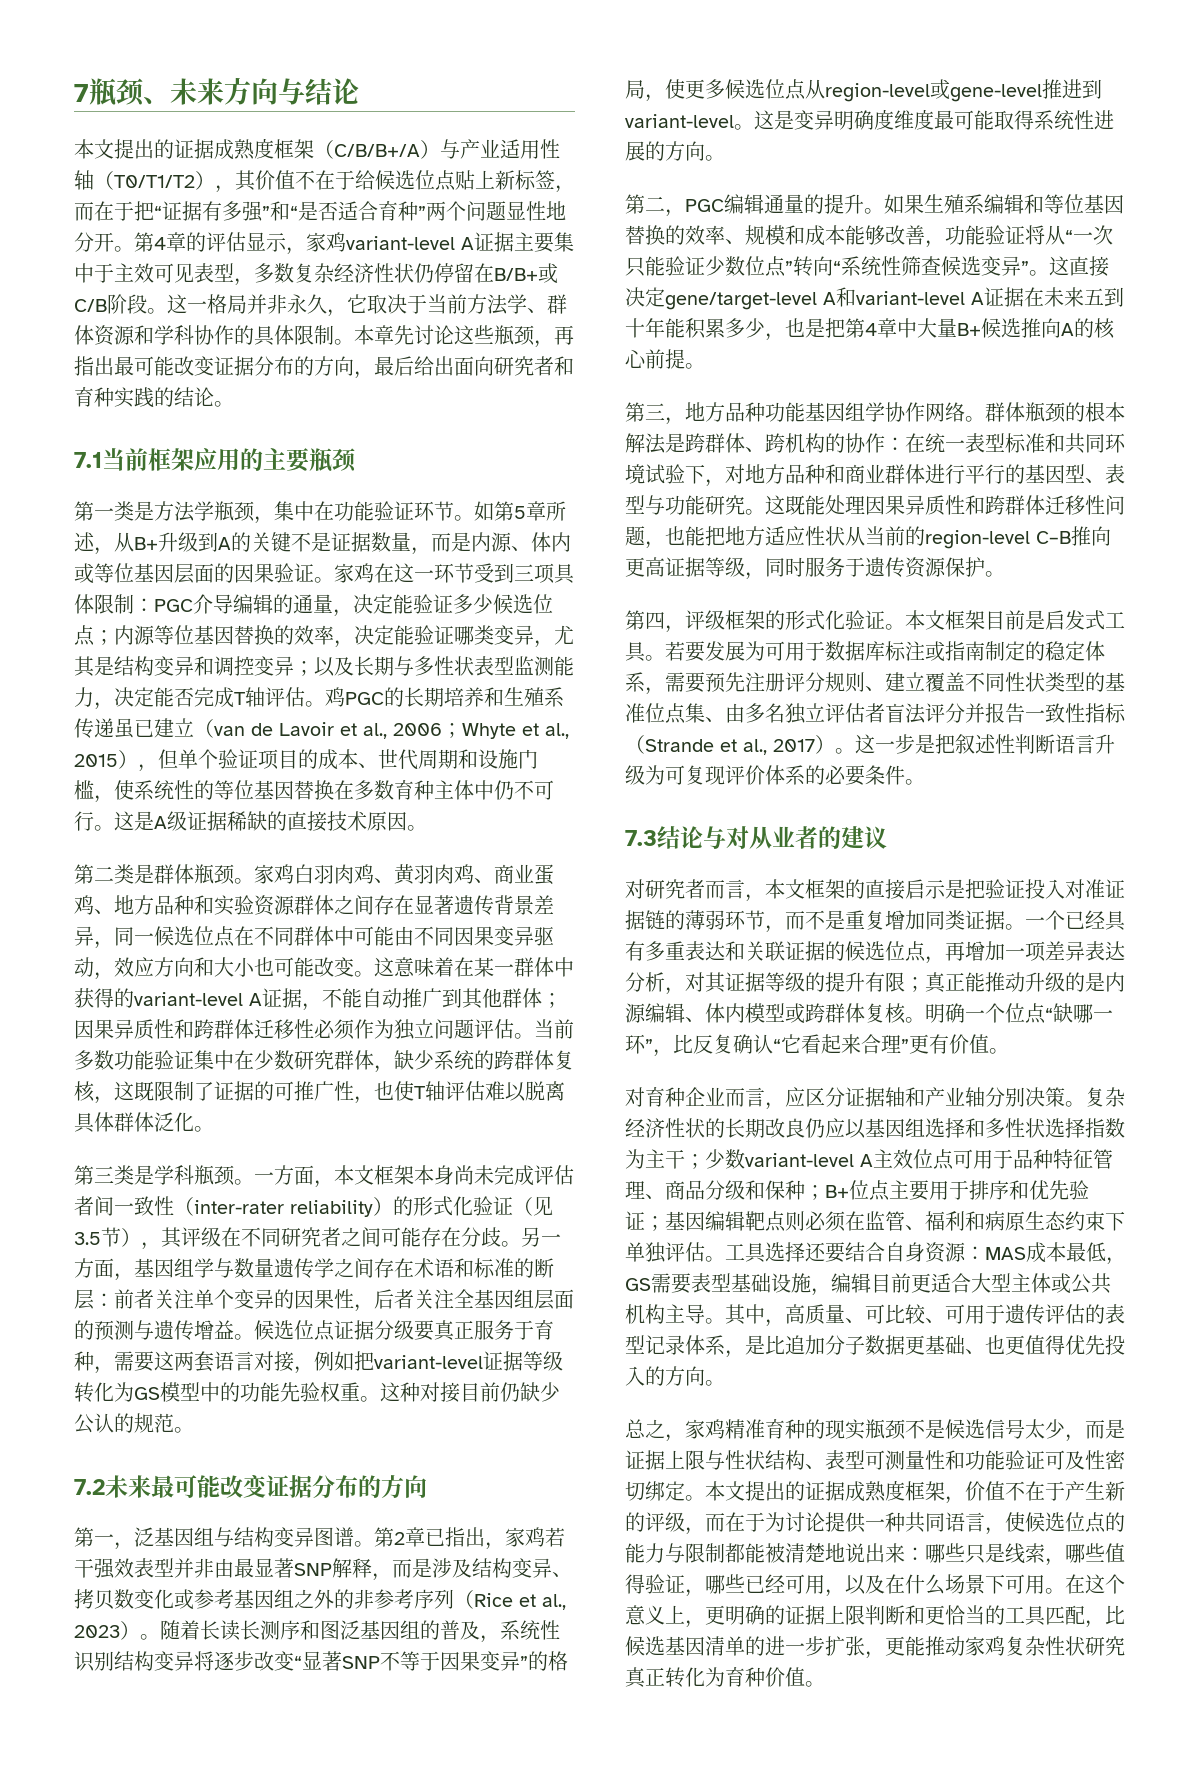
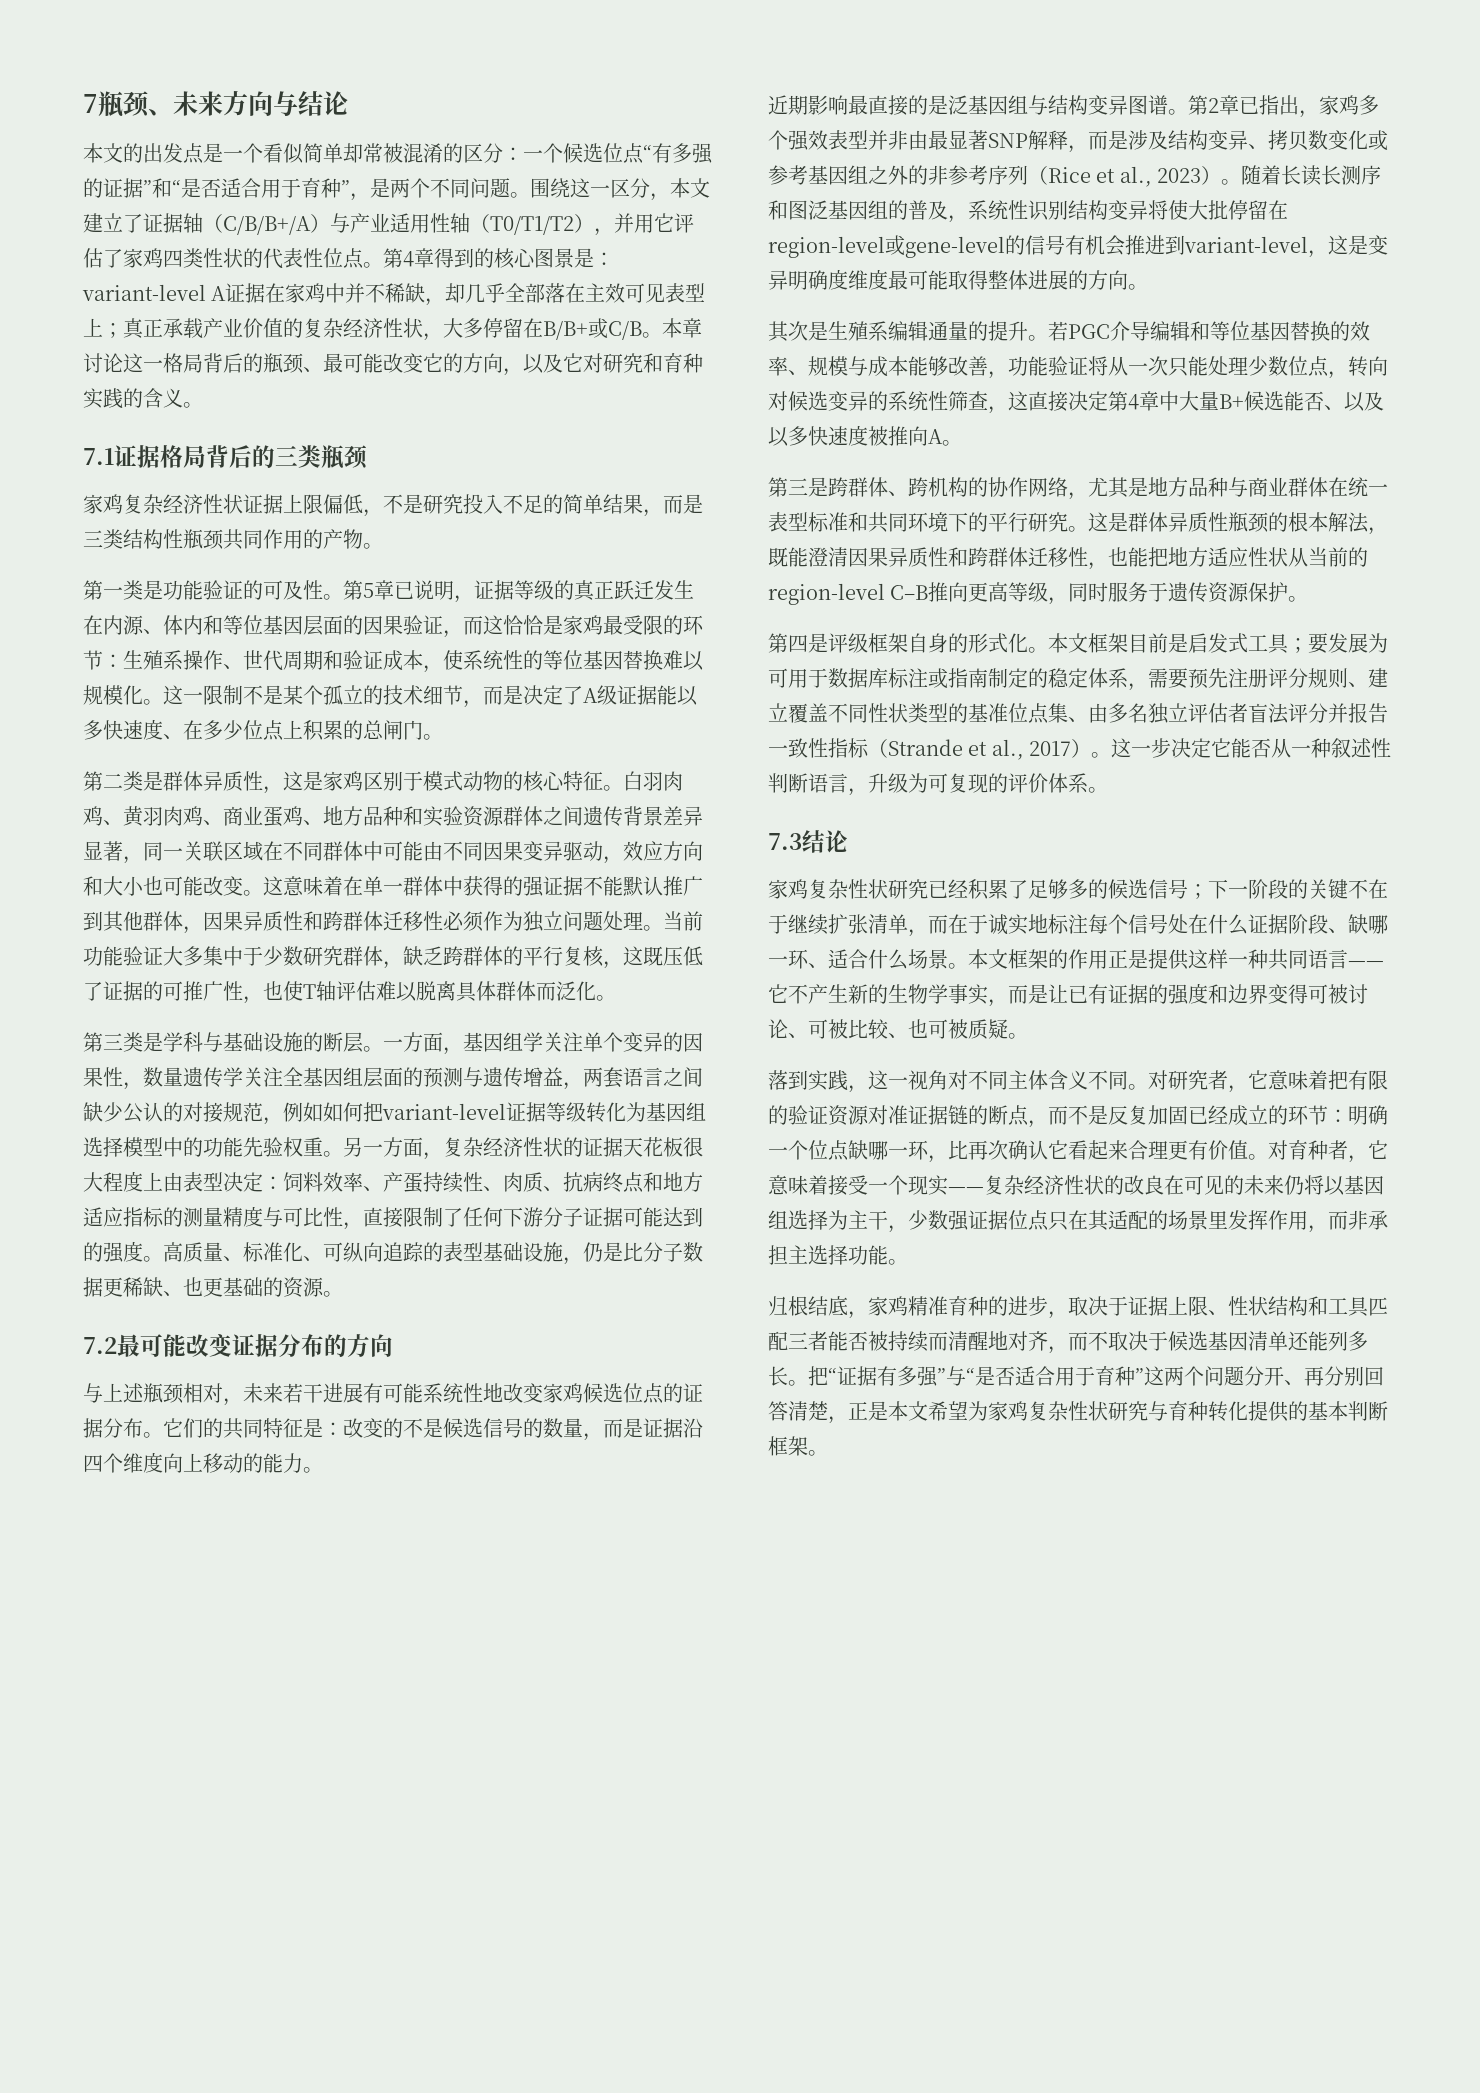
- 本文提出的证据成熟度框架（C/B/B+/A）与产业适用性轴（T0/T1/T2），其价值不在于给候选位点贴上新标签，而在于把“证据有多强”和“是否适合育种”两个问题显性地分开。第4章的评估显示，家鸡variant-level A证据主要集中于主效可见表型，多数复杂经济性状仍停留在B/B+或C/B阶段。这一格局并非永久，它取决于当前方法学、群体资源和学科协作的具体限制。本章先讨论这些瓶颈，再指出最可能改变证据分布的方向，最后给出面向研究者和育种实践的结论。
+ 本文的出发点是一个看似简单却常被混淆的区分：一个候选位点“有多强的证据”和“是否适合用于育种”，是两个不同问题。围绕这一区分，本文建立了证据轴（C/B/B+/A）与产业适用性轴（T0/T1/T2），并用它评估了家鸡四类性状的代表性位点。第4章得到的核心图景是：variant-level A证据在家鸡中并不稀缺，却几乎全部落在主效可见表型上；真正承载产业价值的复杂经济性状，大多停留在B/B+或C/B。本章讨论这一格局背后的瓶颈、最可能改变它的方向，以及它对研究和育种实践的含义。
- 7.1当前框架应用的主要瓶颈
- 第一类是方法学瓶颈，集中在功能验证环节。如第5章所述，从B+升级到A的关键不是证据数量，而是内源、体内或等位基因层面的因果验证。家鸡在这一环节受到三项具体限制：PGC介导编辑的通量，决定能验证多少候选位点；内源等位基因替换的效率，决定能验证哪类变异，尤其是结构变异和调控变异；以及长期与多性状表型监测能力，决定能否完成T轴评估。鸡PGC的长期培养和生殖系传递虽已建立（van de Lavoir et al., 2006；Whyte et al., 2015），但单个验证项目的成本、世代周期和设施门槛，使系统性的等位基因替换在多数育种主体中仍不可行。这是A级证据稀缺的直接技术原因。
- 第二类是群体瓶颈。家鸡白羽肉鸡、黄羽肉鸡、商业蛋鸡、地方品种和实验资源群体之间存在显著遗传背景差异，同一候选位点在不同群体中可能由不同因果变异驱动，效应方向和大小也可能改变。
+ 7.1证据格局背后的三类瓶颈
+ 家鸡复杂经济性状证据上限偏低，不是研究投入不足的简单结果，而是三类结构性瓶颈共同作用的产物。
+ 第一类是功能验证的可及性。第5章已说明，证据等级的真正跃迁发生在内源、体内和等位基因层面的因果验证，而这恰恰是家鸡最受限的环节：生殖系操作、世代周期和验证成本，使系统性的等位基因替换难以规模化。这一限制不是某个孤立的技术细节，而是决定了A级证据能以多快速度、在多少位点上积累的总闸门。
+ 第二类是群体异质性，这是家鸡区别于模式动物的核心特征。白羽肉鸡、黄羽肉鸡、商业蛋鸡、地方品种和实验资源群体之间遗传背景差异显著，同一关联区域在不同群体中可能由不同因果变异驱动，效应方向和大小也可能改变。
- 这意味着在某一群体中获得的variant-level A证据，不能自动推广到其他群体；因果异质性和跨群体迁移性必须作为独立问题评估。当前多数功能验证集中在少数研究群体，缺少系统的跨群体复核，这既限制了证据的可推广性，也使T轴评估难以脱离具体群体泛化。
+ 这意味着在单一群体中获得的强证据不能默认推广到其他群体，因果异质性和跨群体迁移性必须作为独立问题处理。当前功能验证大多集中于少数研究群体，缺乏跨群体的平行复核，这既压低了证据的可推广性，也使T轴评估难以脱离具体群体而泛化。
- 第三类是学科瓶颈。一方面，本文框架本身尚未完成评估者间一致性（inter-rater reliability）的形式化验证（见3.5节），其评级在不同研究者之间可能存在分歧。另一方面，基因组学与数量遗传学之间存在术语和标准的断层：前者关注单个变异的因果性，后者关注全基因组层面的预测与遗传增益。候选位点证据分级要真正服务于育种，需要这两套语言对接，例如把variant-level证据等级转化为GS模型中的功能先验权重。
+ 第三类是学科与基础设施的断层。一方面，基因组学关注单个变异的因果性，数量遗传学关注全基因组层面的预测与遗传增益，两套语言之间缺少公认的对接规范，例如如何把variant-level证据等级转化为基因组选择模型中的功能先验权重。
- 这种对接目前仍缺少公认的规范。
+ 另一方面，复杂经济性状的证据天花板很大程度上由表型决定：饲料效率、产蛋持续性、肉质、抗病终点和地方适应指标的测量精度与可比性，直接限制了任何下游分子证据可能达到的强度。高质量、标准化、可纵向追踪的表型基础设施，仍是比分子数据更稀缺、也更基础的资源。
- 7.2未来最可能改变证据分布的方向
+ 7.2最可能改变证据分布的方向
- 第一，泛基因组与结构变异图谱。
+ 与上述瓶颈相对，未来若干进展有可能系统性地改变家鸡候选位点的证据分布。它们的共同特征是：改变的不是候选信号的数量，而是证据沿四个维度向上移动的能力。
+ 近期影响最直接的是泛基因组与结构变异图谱。
- 第2章已指出，家鸡若干强效表型并非由最显著SNP解释，而是涉及结构变异、拷贝数变化或参考基因组之外的非参考序列（Rice et al., 2023）。
+ 第2章已指出，家鸡多个强效表型并非由最显著SNP解释，而是涉及结构变异、拷贝数变化或参考基因组之外的非参考序列（Rice et al., 2023）。
- 随着长读长测序和图泛基因组的普及，系统性识别结构变异将逐步改变“显著SNP不等于因果变异”的格局，使更多候选位点从region-level或gene-level推进到variant-level。这是变异明确度维度最可能取得系统性进展的方向。
+ 随着长读长测序和图泛基因组的普及，系统性识别结构变异将使大批停留在region-level或gene-level的信号有机会推进到variant-level，这是变异明确度维度最可能取得整体进展的方向。
- 第二，PGC编辑通量的提升。
+ 其次是生殖系编辑通量的提升。
- 如果生殖系编辑和等位基因替换的效率、规模和成本能够改善，功能验证将从“一次只能验证少数位点”转向“系统性筛查候选变异”。这直接决定gene/target-level A和variant-level A证据在未来五到十年能积累多少，也是把第4章中大量B+候选推向A的核心前提。
- 第三，地方品种功能基因组学协作网络。群体瓶颈的根本解法是跨群体、跨机构的协作：在统一表型标准和共同环境试验下，对地方品种和商业群体进行平行的基因型、表型与功能研究。这既能处理因果异质性和跨群体迁移性问题，也能把地方适应性状从当前的region-level C–B推向更高证据等级，同时服务于遗传资源保护。
+ 若PGC介导编辑和等位基因替换的效率、规模与成本能够改善，功能验证将从一次只能处理少数位点，转向对候选变异的系统性筛查，这直接决定第4章中大量B+候选能否、以及以多快速度被推向A。
+ 第三是跨群体、跨机构的协作网络，尤其是地方品种与商业群体在统一表型标准和共同环境下的平行研究。这是群体异质性瓶颈的根本解法，既能澄清因果异质性和跨群体迁移性，也能把地方适应性状从当前的region-level C–B推向更高等级，同时服务于遗传资源保护。
- 第四，评级框架的形式化验证。
+ 第四是评级框架自身的形式化。
- 本文框架目前是启发式工具。若要发展为可用于数据库标注或指南制定的稳定体系，需要预先注册评分规则、建立覆盖不同性状类型的基准位点集、由多名独立评估者盲法评分并报告一致性指标（Strande et al., 2017）。
+ 本文框架目前是启发式工具；要发展为可用于数据库标注或指南制定的稳定体系，需要预先注册评分规则、建立覆盖不同性状类型的基准位点集、由多名独立评估者盲法评分并报告一致性指标（Strande et al., 2017）。
- 这一步是把叙述性判断语言升级为可复现评价体系的必要条件。
+ 这一步决定它能否从一种叙述性判断语言，升级为可复现的评价体系。
- 7.3结论与对从业者的建议
- 对研究者而言，本文框架的直接启示是把验证投入对准证据链的薄弱环节，而不是重复增加同类证据。一个已经具有多重表达和关联证据的候选位点，再增加一项差异表达分析，对其证据等级的提升有限；真正能推动升级的是内源编辑、体内模型或跨群体复核。明确一个位点“缺哪一环”，比反复确认“它看起来合理”更有价值。
- 对育种企业而言，应区分证据轴和产业轴分别决策。复杂经济性状的长期改良仍应以基因组选择和多性状选择指数为主干；少数variant-level A主效位点可用于品种特征管理、商品分级和保种；B+位点主要用于排序和优先验证；基因编辑靶点则必须在监管、福利和病原生态约束下单独评估。工具选择还要结合自身资源：MAS成本最低，GS需要表型基础设施，编辑目前更适合大型主体或公共机构主导。其中，高质量、可比较、可用于遗传评估的表型记录体系，是比追加分子数据更基础、也更值得优先投入的方向。
- 总之，家鸡精准育种的现实瓶颈不是候选信号太少，而是证据上限与性状结构、表型可测量性和功能验证可及性密切绑定。本文提出的证据成熟度框架，价值不在于产生新的评级，而在于为讨论提供一种共同语言，使候选位点的能力与限制都能被清楚地说出来：哪些只是线索，哪些值得验证，哪些已经可用，以及在什么场景下可用。在这个意义上，更明确的证据上限判断和更恰当的工具匹配，比候选基因清单的进一步扩张，更能推动家鸡复杂性状研究真正转化为育种价值。
+ 7.3结论
+ 家鸡复杂性状研究已经积累了足够多的候选信号；下一阶段的关键不在于继续扩张清单，而在于诚实地标注每个信号处在什么证据阶段、缺哪一环、适合什么场景。本文框架的作用正是提供这样一种共同语言——它不产生新的生物学事实，而是让已有证据的强度和边界变得可被讨论、可被比较、也可被质疑。
+ 落到实践，这一视角对不同主体含义不同。对研究者，它意味着把有限的验证资源对准证据链的断点，而不是反复加固已经成立的环节：明确一个位点缺哪一环，比再次确认它看起来合理更有价值。对育种者，它意味着接受一个现实——复杂经济性状的改良在可见的未来仍将以基因组选择为主干，少数强证据位点只在其适配的场景里发挥作用，而非承担主选择功能。
+ 归根结底，家鸡精准育种的进步，取决于证据上限、性状结构和工具匹配三者能否被持续而清醒地对齐，而不取决于候选基因清单还能列多长。把“证据有多强”与“是否适合用于育种”这两个问题分开、再分别回答清楚，正是本文希望为家鸡复杂性状研究与育种转化提供的基本判断框架。

